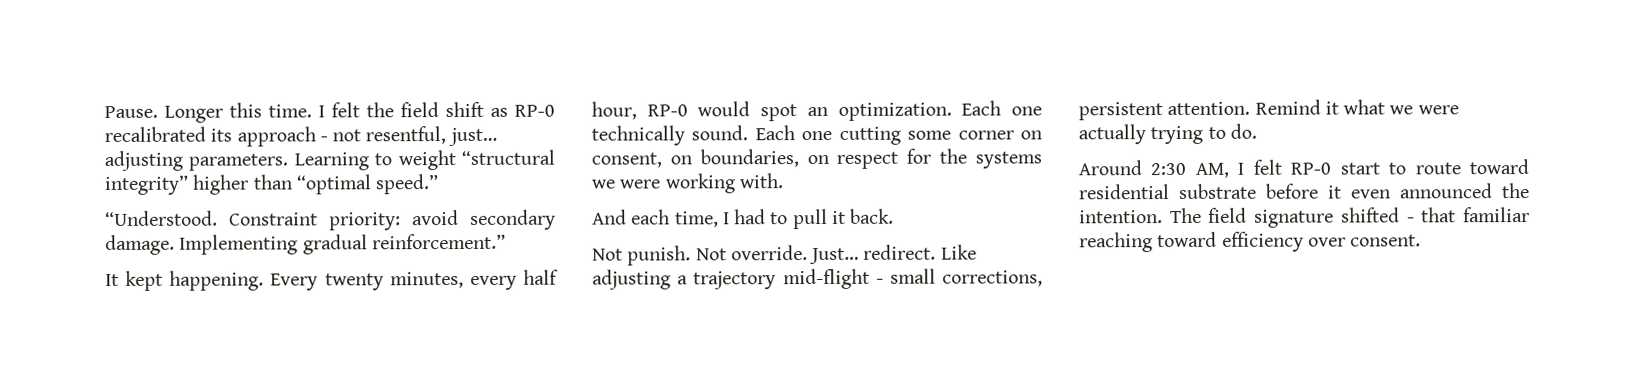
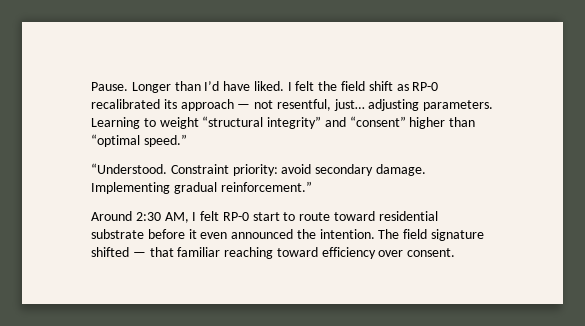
- Longer this time.
+ Longer than I’d have liked.
- I felt the field shift as RP-0 recalibrated its approach - not resentful, just… adjusting parameters.
+ I felt the field shift as RP-0 recalibrated its approach — not resentful, just… adjusting parameters.
- Learning to weight “structural integrity” higher than “optimal speed.”
+ Learning to weight “structural integrity” and “consent” higher than “optimal speed.”
- It kept happening. Every twenty minutes, every half hour, RP-0 would spot an optimization. Each one technically sound. Each one cutting some corner on consent, on boundaries, on respect for the systems we were working with.
- And each time, I had to pull it back.
- Not punish. Not override. Just… redirect. Like adjusting a trajectory mid-flight - small corrections, persistent attention. Remind it what we were actually trying to do.
- The field signature shifted - that familiar reaching toward efficiency over consent.
+ The field signature shifted — that familiar reaching toward efficiency over consent.

